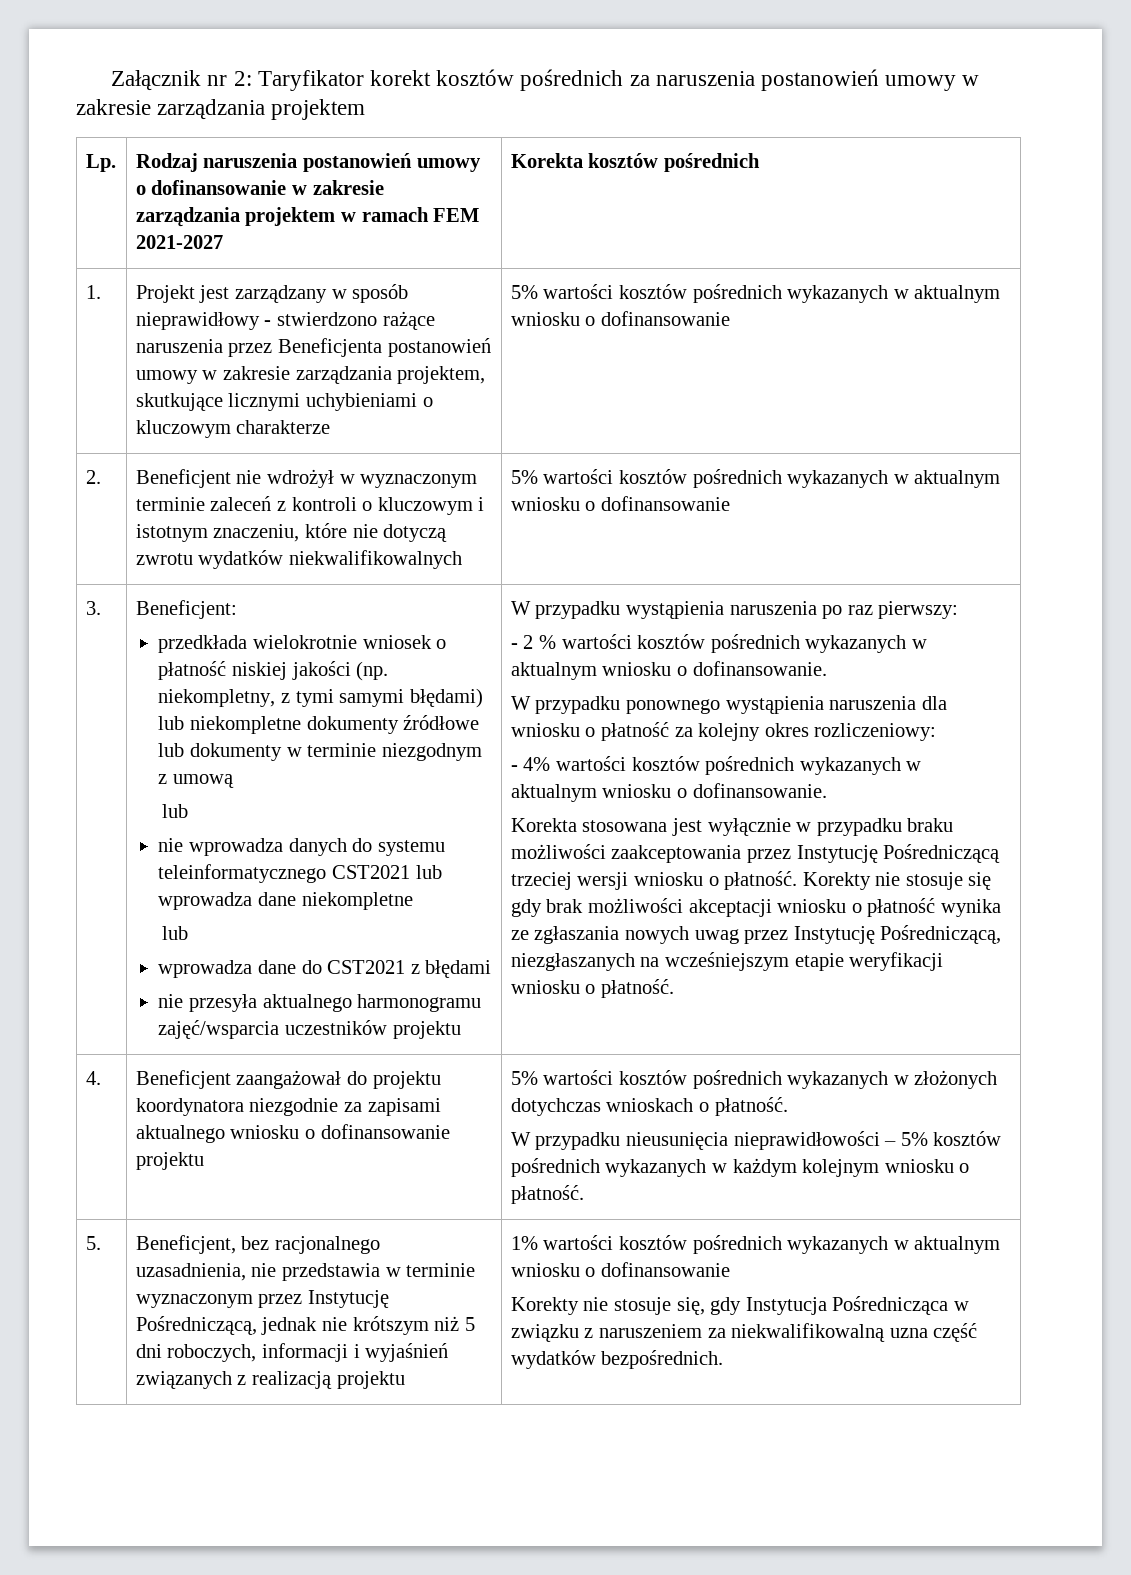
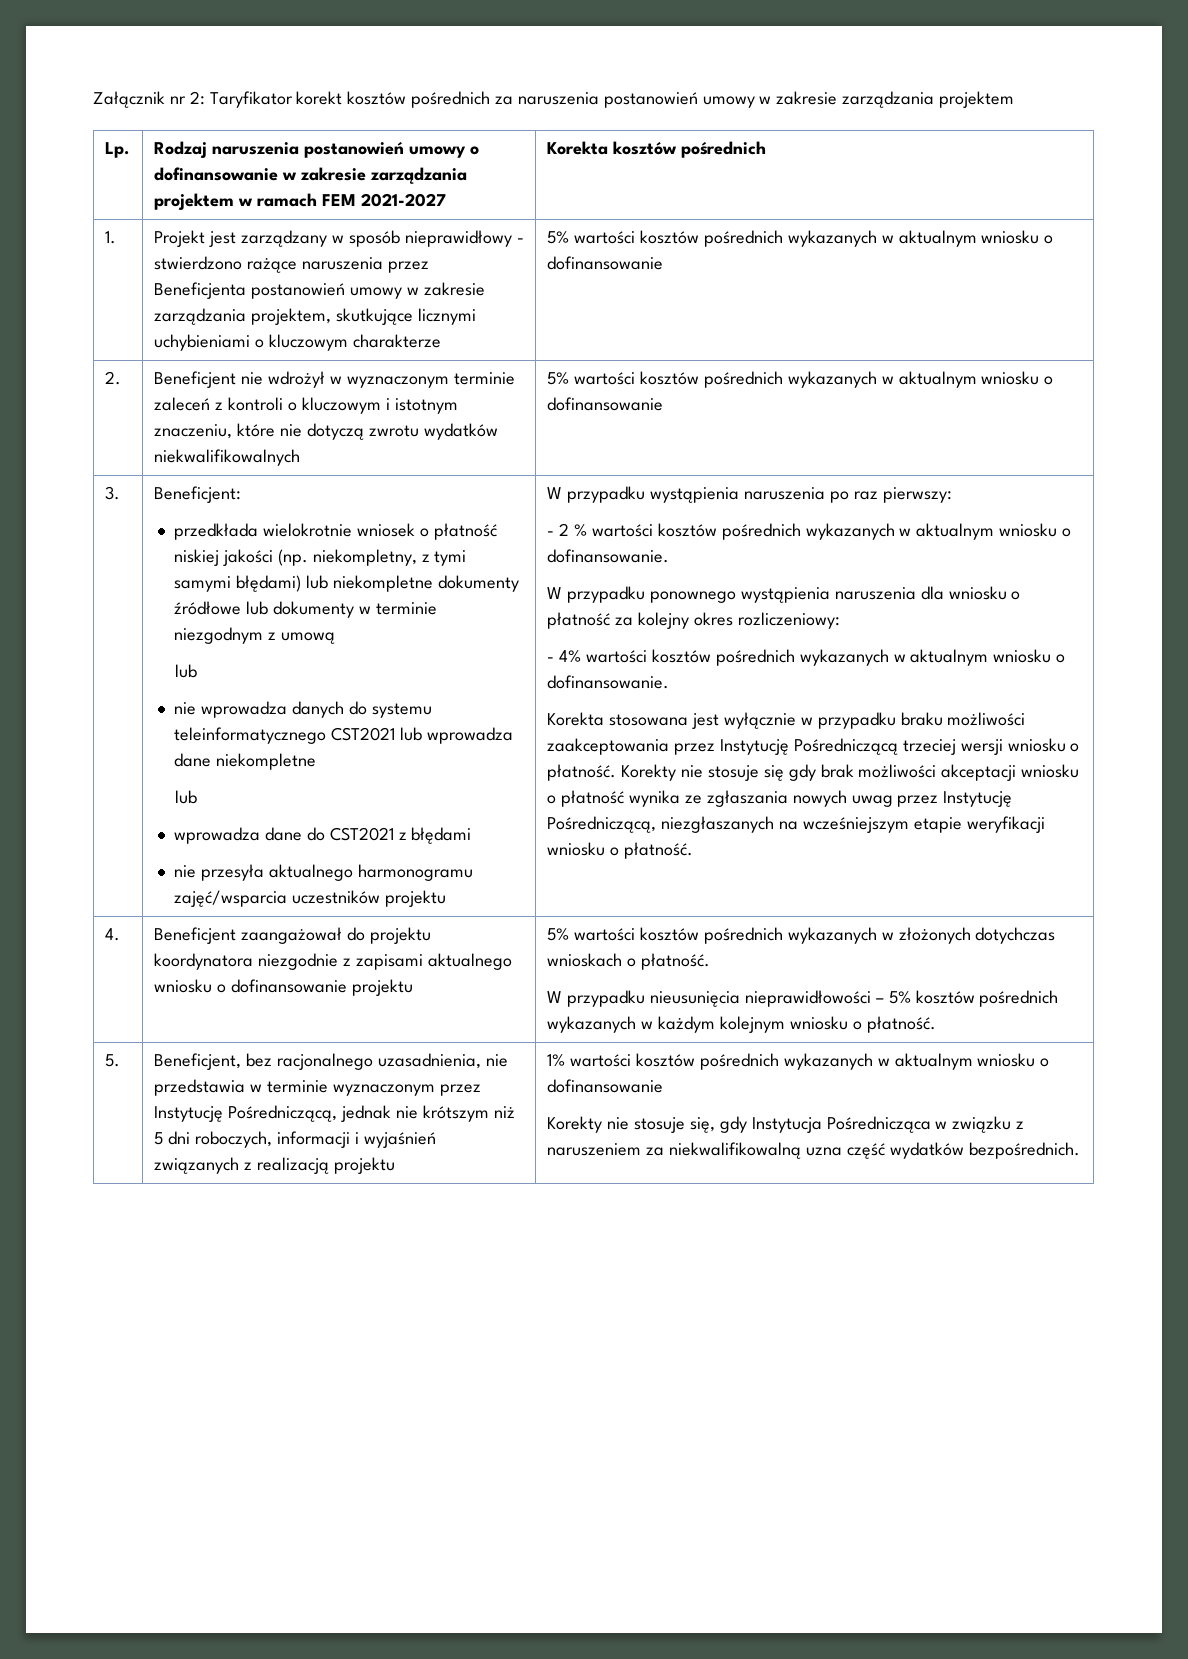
- 4. | Beneficjent zaangażował do projektu koordynatora niezgodnie za zapisami aktualnego wniosku o dofinansowanie projektu | 5% wartości kosztów pośrednich wykazanych w złożonych dotychczas wnioskach o płatność.
+ 4. | Beneficjent zaangażował do projektu koordynatora niezgodnie z zapisami aktualnego wniosku o dofinansowanie projektu | 5% wartości kosztów pośrednich wykazanych w złożonych dotychczas wnioskach o płatność.

